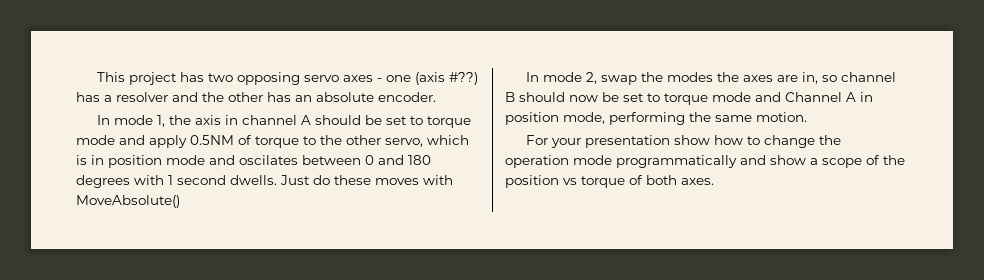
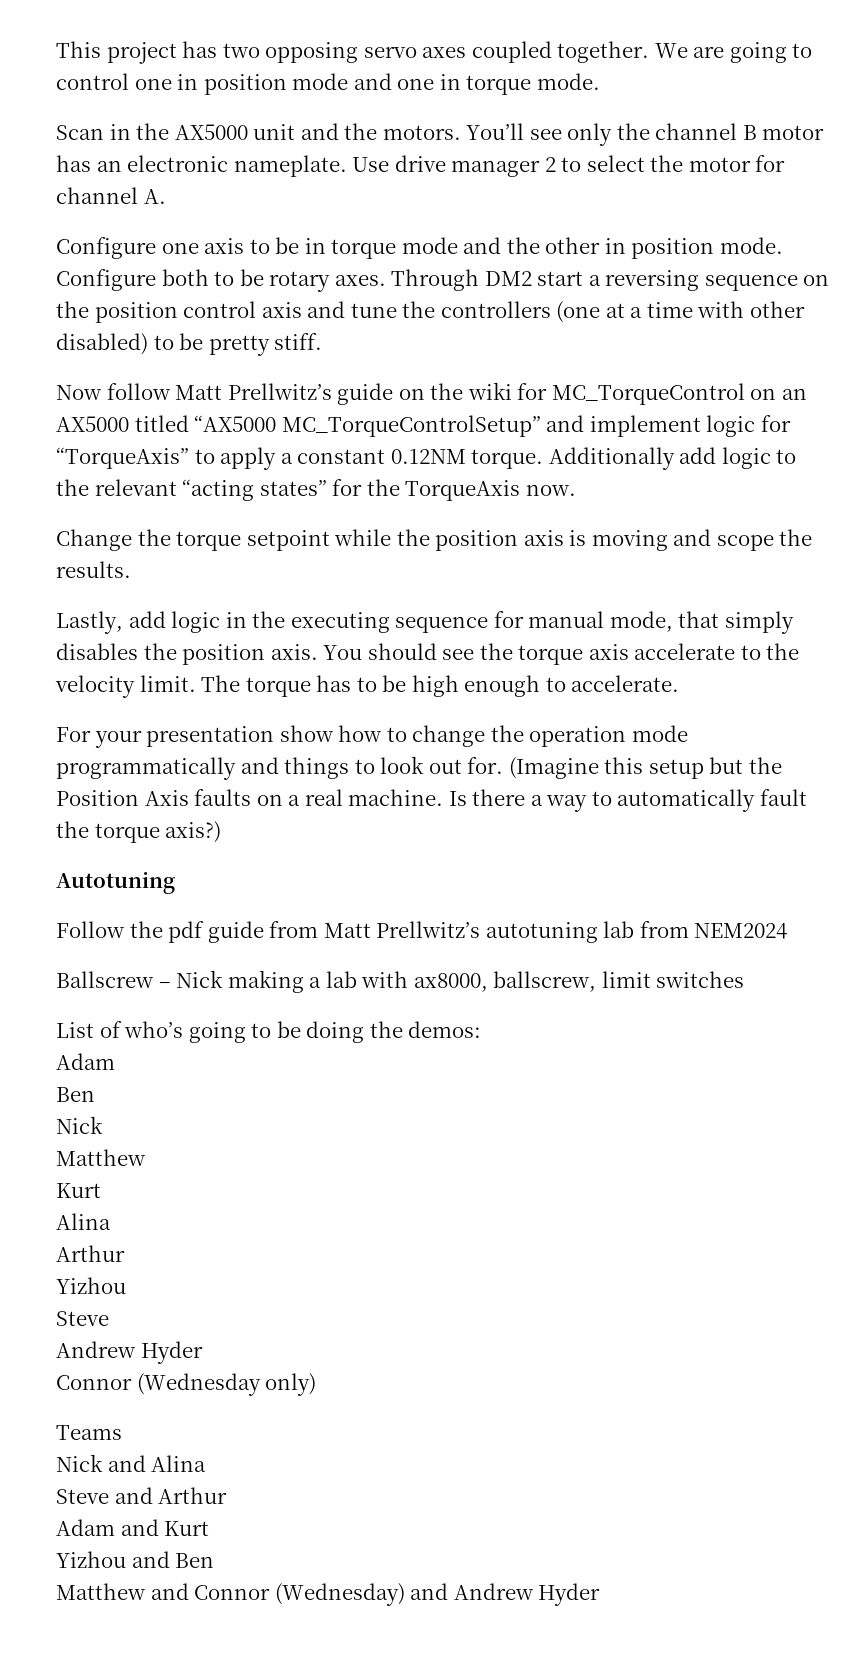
- This project has two opposing servo axes - one (axis #??) has a resolver and the other has an absolute encoder.
- In mode 1, the axis in channel A should be set to torque mode and apply 0.5NM of torque to the other servo, which is in position mode and oscilates between 0 and 180 degrees with 1 second dwells. Just do these moves with MoveAbsolute()
- In mode 2, swap the modes the axes are in, so channel B should now be set to torque mode and Channel A in position mode, performing the same motion.
+ This project has two opposing servo axes coupled together. We are going to control one in position mode and one in torque mode.
+ Scan in the AX5000 unit and the motors. You’ll see only the channel B motor has an electronic nameplate. Use drive manager 2 to select the motor for channel A.
+ Configure one axis to be in torque mode and the other in position mode. Configure both to be rotary axes. Through DM2 start a reversing sequence on the position control axis and tune the controllers (one at a time with other disabled) to be pretty stiff.
+ Now follow Matt Prellwitz’s guide on the wiki for MC_TorqueControl on an AX5000 titled “AX5000 MC_TorqueControlSetup” and implement logic for “TorqueAxis” to apply a constant 0.12NM torque. Additionally add logic to the relevant “acting states” for the TorqueAxis now.
+ Change the torque setpoint while the position axis is moving and scope the results.
+ Lastly, add logic in the executing sequence for manual mode, that simply disables the position axis. You should see the torque axis accelerate to the velocity limit. The torque has to be high enough to accelerate.
- For your presentation show how to change the operation mode programmatically and show a scope of the position vs torque of both axes.
+ For your presentation show how to change the operation mode programmatically and things to look out for. (Imagine this setup but the Position Axis faults on a real machine. Is there a way to automatically fault the torque axis?)
+ Autotuning
+ Follow the pdf guide from Matt Prellwitz’s autotuning lab from NEM2024
+ Ballscrew – Nick making a lab with ax8000, ballscrew, limit switches
+ List of who’s going to be doing the demos:
+ Adam
+ Ben
+ Nick
+ Matthew
+ Kurt
+ Alina
+ Arthur
+ Yizhou
+ Steve
+ Andrew Hyder
+ Connor (Wednesday only)
+ Teams
+ Nick and Alina
+ Steve and Arthur
+ Adam and Kurt
+ Yizhou and Ben
+ Matthew and Connor (Wednesday) and Andrew Hyder

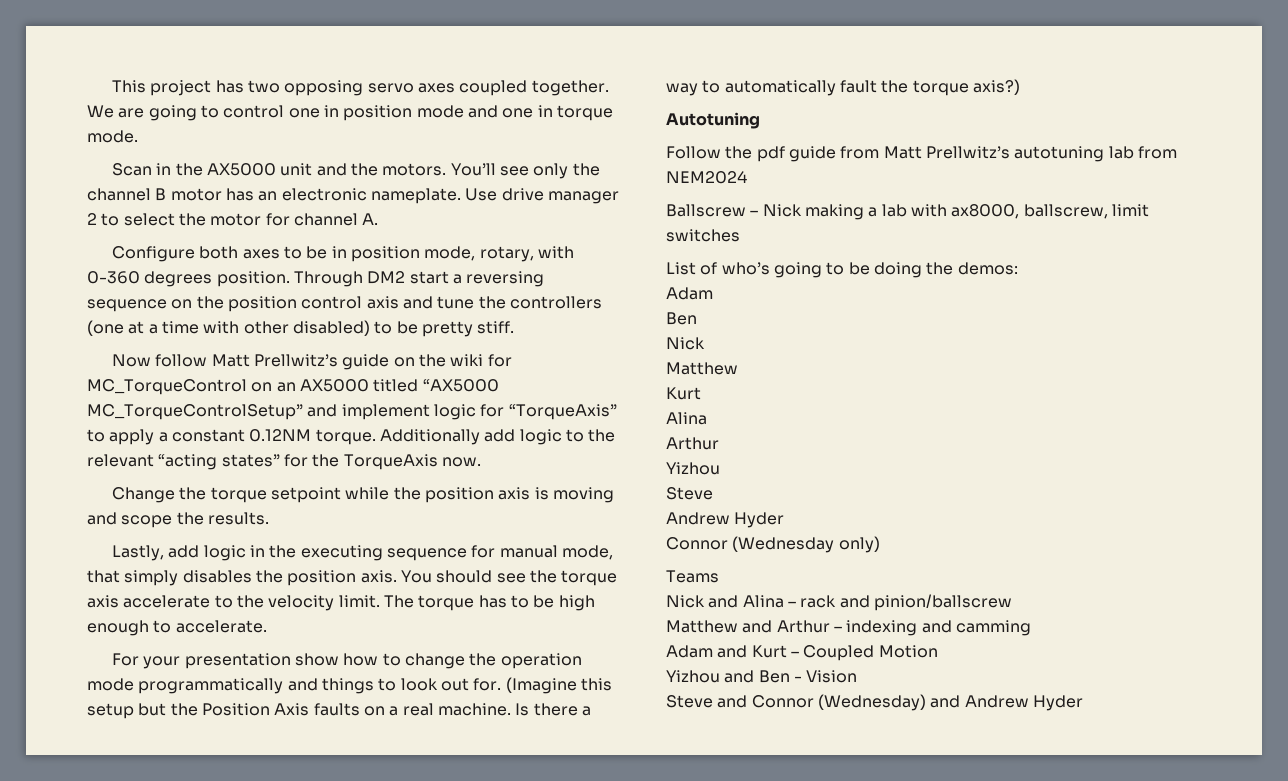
- Configure one axis to be in torque mode and the other in position mode. Configure both to be rotary axes.
+ Configure both axes to be in position mode, rotary, with 0-360 degrees position.
- Nick and Alina
- Steve and Arthur
+ Nick and Alina – rack and pinion/ballscrew
+ Matthew and Arthur – indexing and camming
- Adam and Kurt
+ Adam and Kurt – Coupled Motion
- Yizhou and Ben
- Matthew and Connor (Wednesday) and Andrew Hyder
+ Yizhou and Ben - Vision
+ Steve and Connor (Wednesday) and Andrew Hyder

